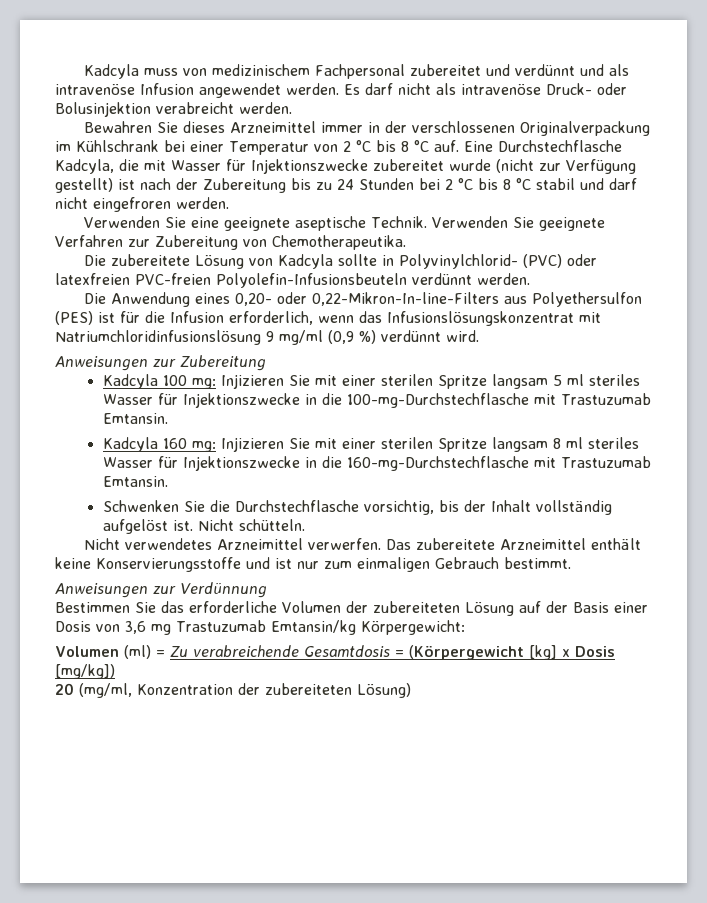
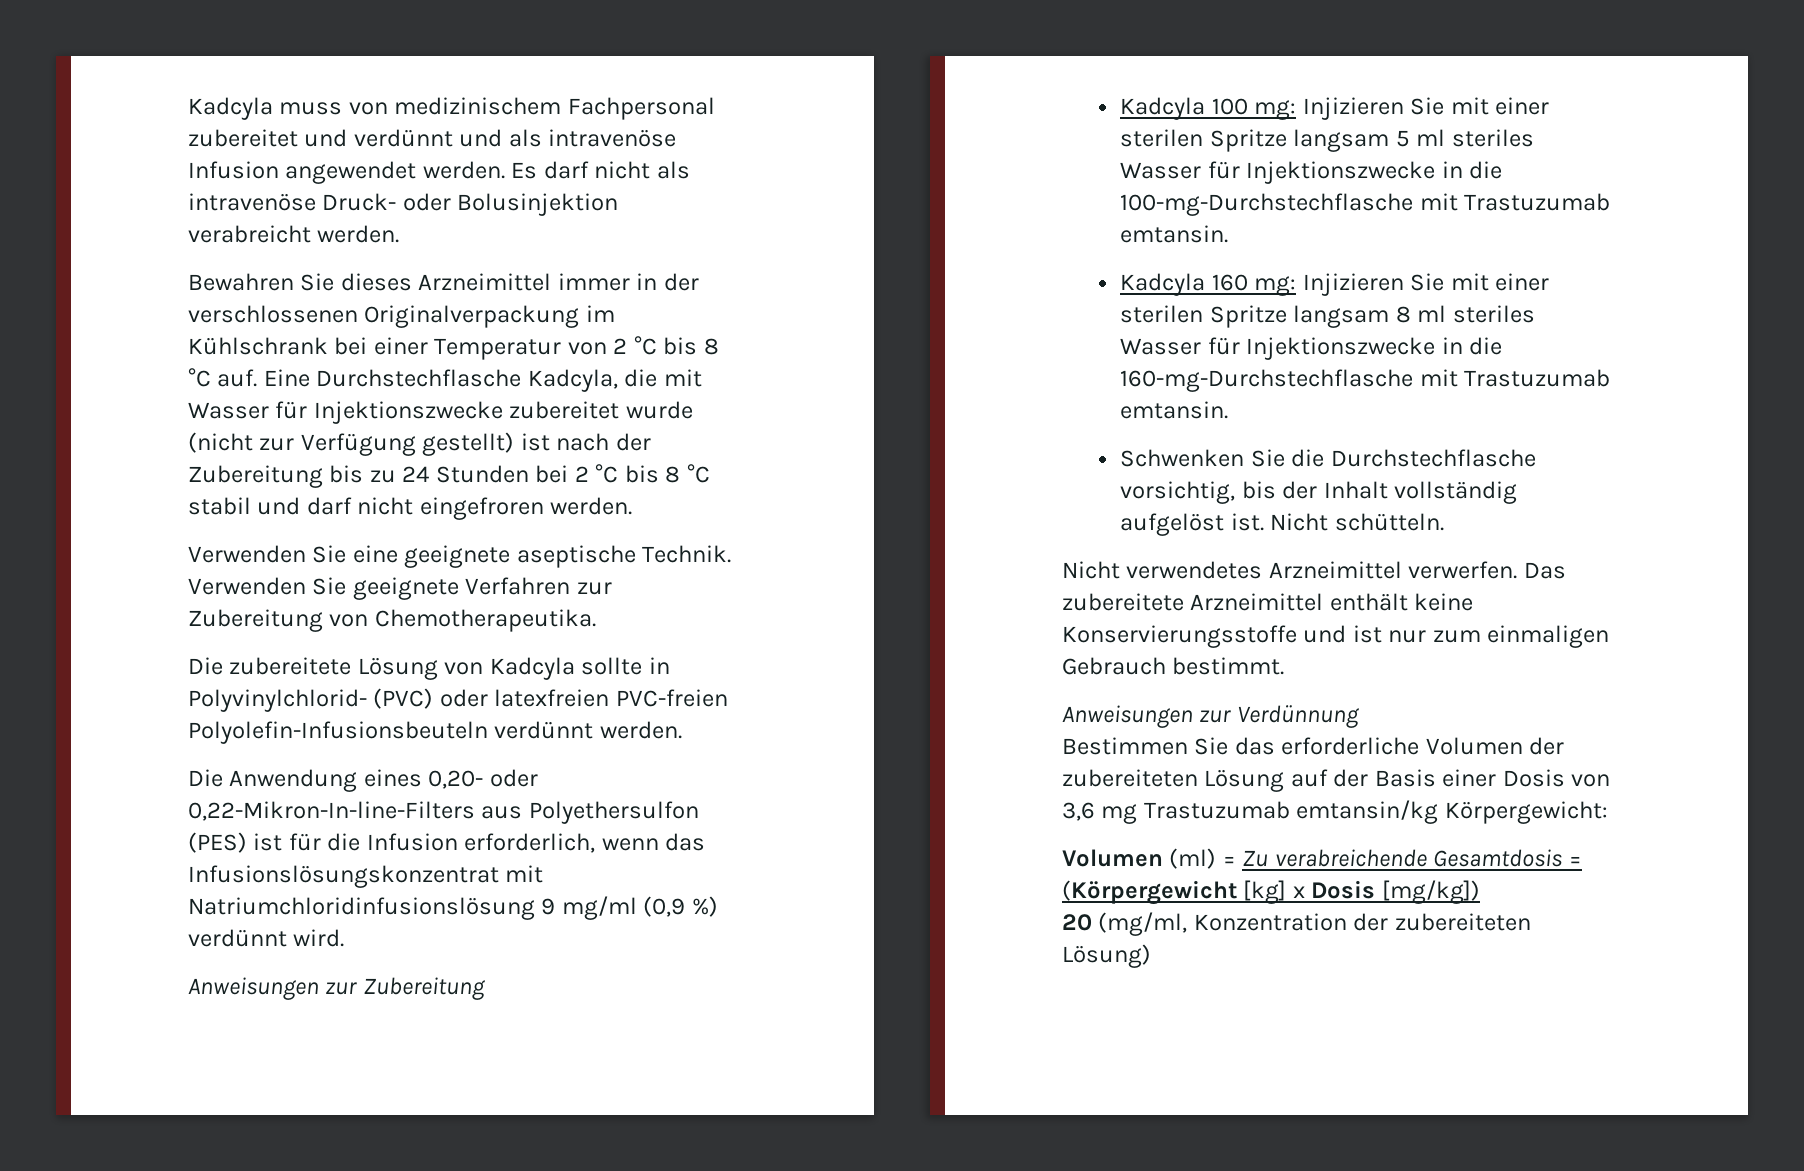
- Kadcyla 100 mg: Injizieren Sie mit einer sterilen Spritze langsam 5 ml steriles Wasser für Injektionszwecke in die 100-mg-Durchstechflasche mit Trastuzumab Emtansin.
+ Kadcyla 100 mg: Injizieren Sie mit einer sterilen Spritze langsam 5 ml steriles Wasser für Injektionszwecke in die 100-mg-Durchstechflasche mit Trastuzumab emtansin.
- Kadcyla 160 mg: Injizieren Sie mit einer sterilen Spritze langsam 8 ml steriles Wasser für Injektionszwecke in die 160-mg-Durchstechflasche mit Trastuzumab Emtansin.
+ Kadcyla 160 mg: Injizieren Sie mit einer sterilen Spritze langsam 8 ml steriles Wasser für Injektionszwecke in die 160-mg-Durchstechflasche mit Trastuzumab emtansin.
- Bestimmen Sie das erforderliche Volumen der zubereiteten Lösung auf der Basis einer Dosis von 3,6 mg Trastuzumab Emtansin/kg Körpergewicht:
+ Bestimmen Sie das erforderliche Volumen der zubereiteten Lösung auf der Basis einer Dosis von 3,6 mg Trastuzumab emtansin/kg Körpergewicht:

